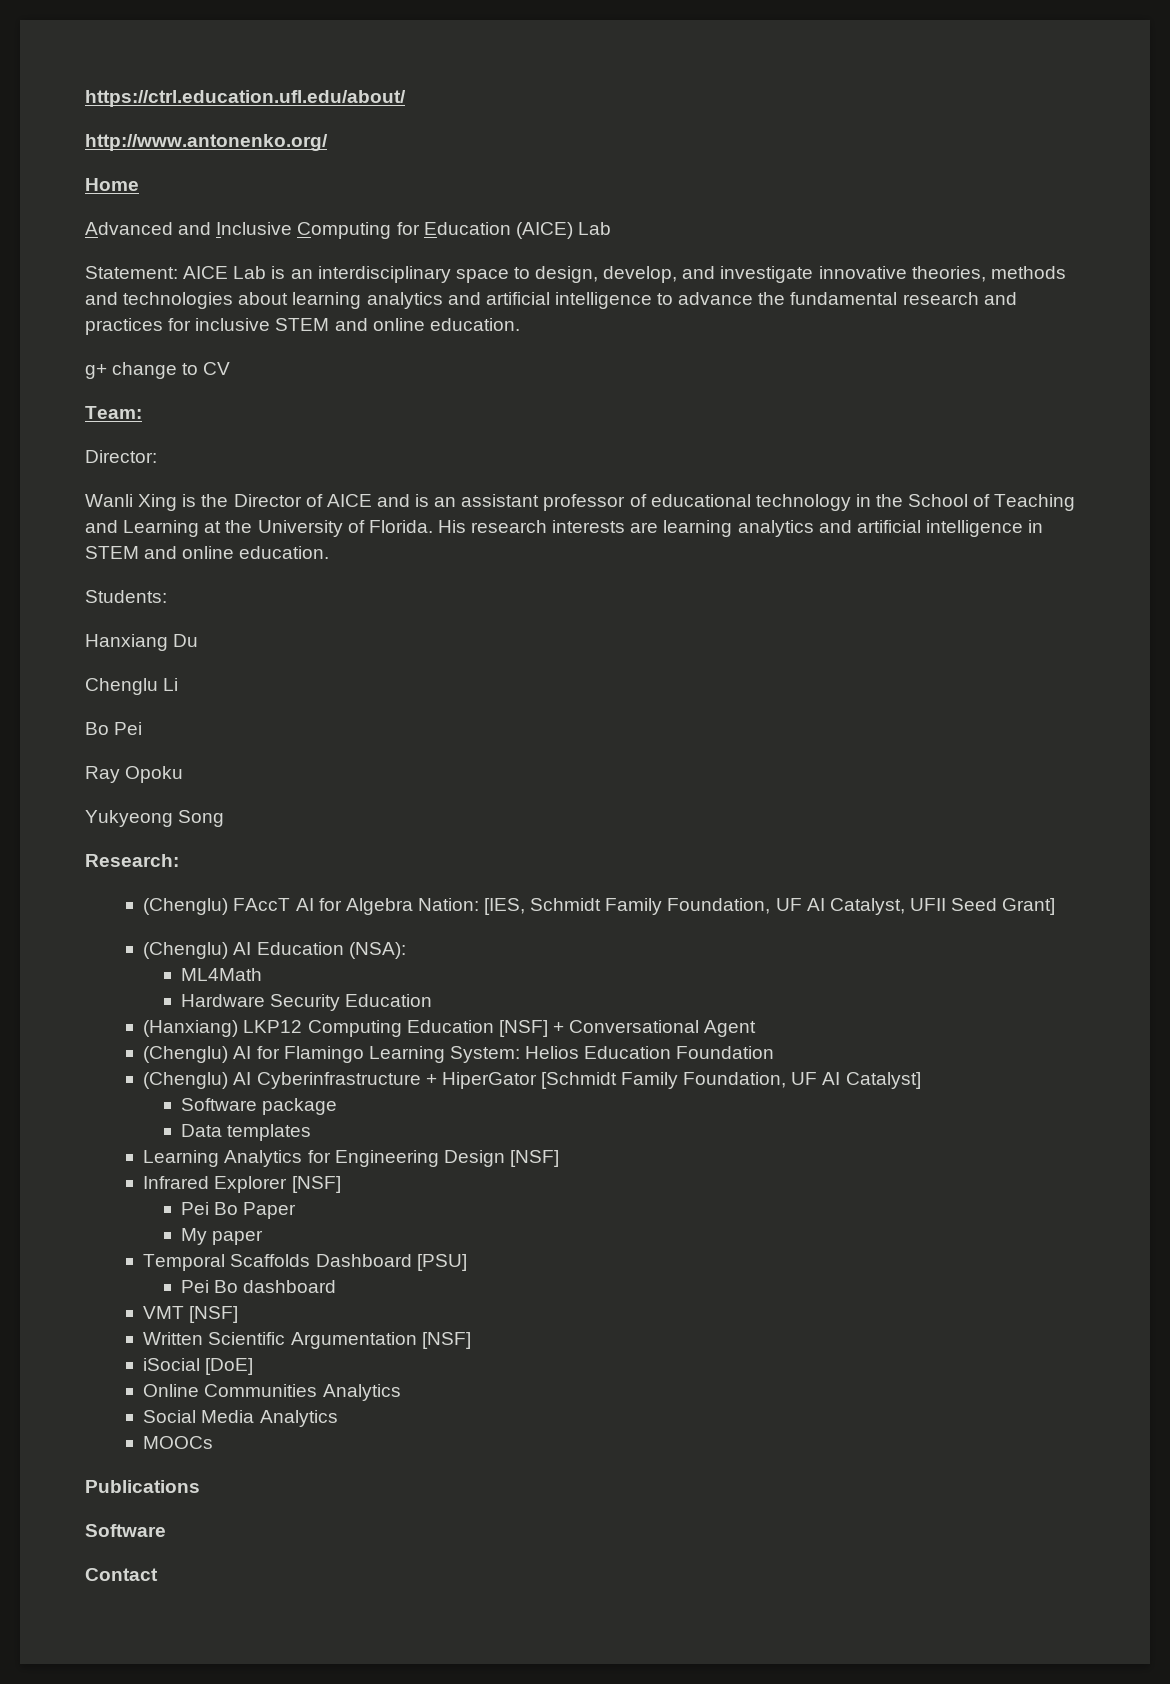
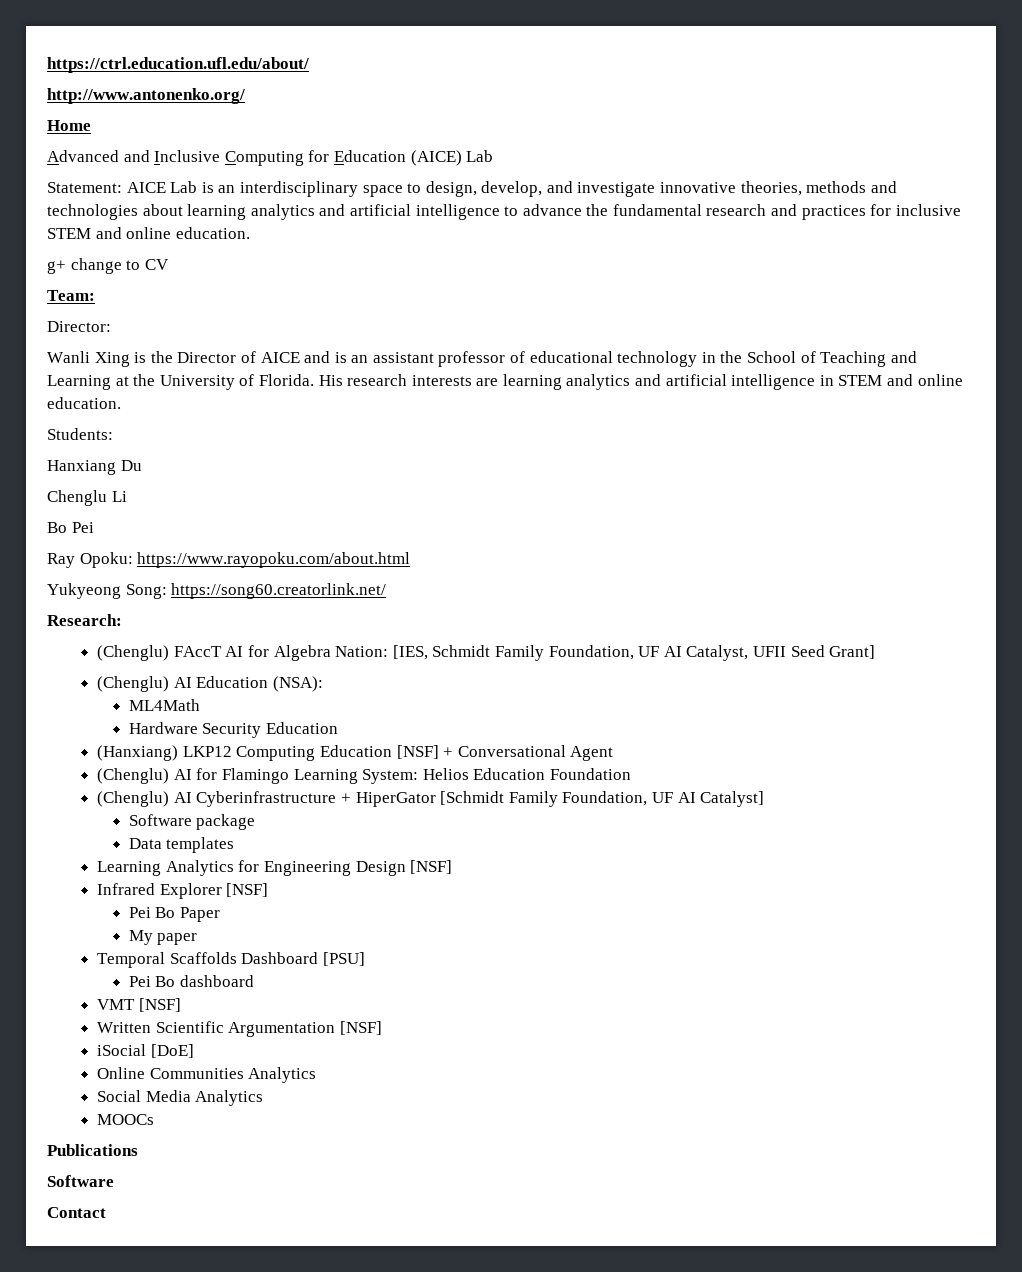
- Ray Opoku
+ Ray Opoku: https://www.rayopoku.com/about.html
- Yukyeong Song
+ Yukyeong Song: https://song60.creatorlink.net/

